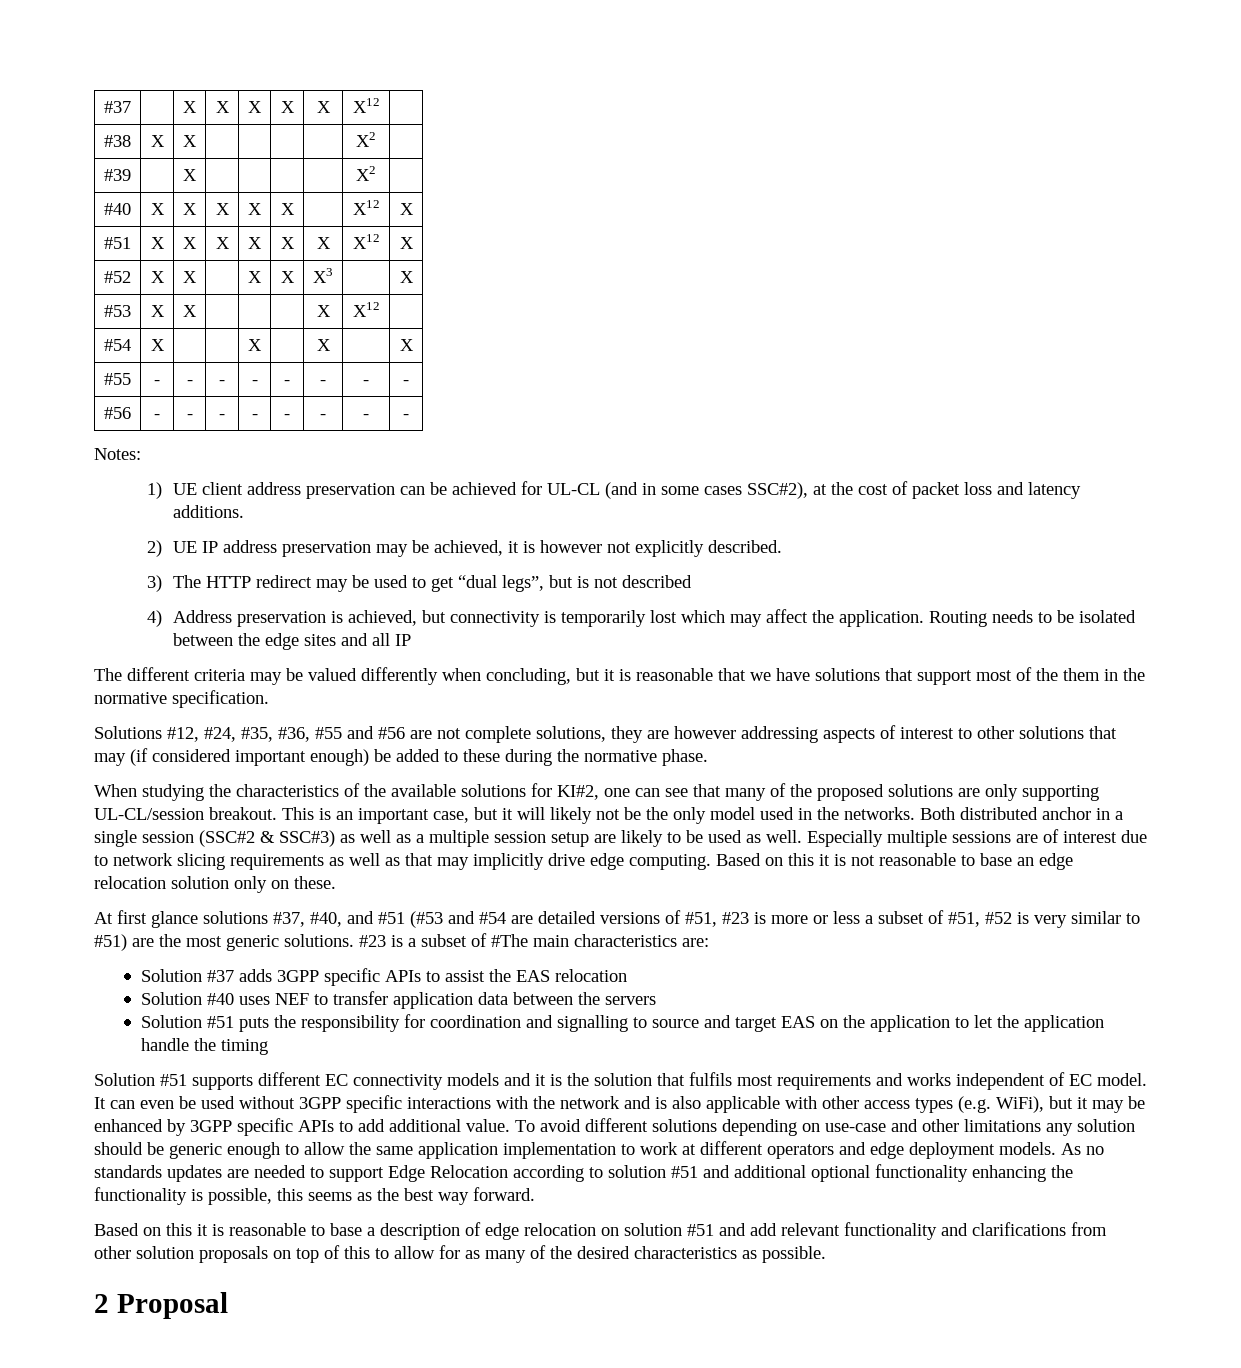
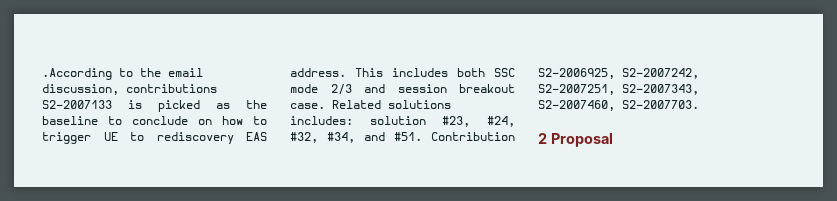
- #37 | | X | X | X | X | X | X12 |
- #38 | X | X | | | | | X2 |
- #39 | | X | | | | | X2 |
- #40 | X | X | X | X | X | | X12 | X
- #51 | X | X | X | X | X | X | X12 | X
- #52 | X | X | | X | X | X3 | | X
- #53 | X | X | | | | X | X12 |
- #54 | X | | | X | | X | | X
- #55 | - | - | - | - | - | - | - | -
- #56 | - | - | - | - | - | - | - | -
- Notes:
- 1) UE client address preservation can be achieved for UL-CL (and in some cases SSC#2), at the cost of packet loss and latency additions.
- 2) UE IP address preservation may be achieved, it is however not explicitly described.
- 3) The HTTP redirect may be used to get “dual legs”, but is not described
- 4) Address preservation is achieved, but connectivity is temporarily lost which may affect the application. Routing needs to be isolated between the edge sites and all IP
- The different criteria may be valued differently when concluding, but it is reasonable that we have solutions that support most of the them in the normative specification.
- Solutions #12, #24, #35, #36, #55 and #56 are not complete solutions, they are however addressing aspects of interest to other solutions that may (if considered important enough) be added to these during the normative phase.
- When studying the characteristics of the available solutions for KI#2, one can see that many of the proposed solutions are only supporting UL-CL/session breakout. This is an important case, but it will likely not be the only model used in the networks. Both distributed anchor in a single session (SSC#2 & SSC#3) as well as a multiple session setup are likely to be used as well. Especially multiple sessions are of interest due to network slicing requirements as well as that may implicitly drive edge computing. Based on this it is not reasonable to base an edge relocation solution only on these.
- At first glance solutions #37, #40, and #51 (#53 and #54 are detailed versions of #51, #23 is more or less a subset of #51, #52 is very similar to #51) are the most generic solutions. #23 is a subset of #The main characteristics are:
- Solution #37 adds 3GPP specific APIs to assist the EAS relocation
- Solution #40 uses NEF to transfer application data between the servers
- Solution #51 puts the responsibility for coordination and signalling to source and target EAS on the application to let the application handle the timing
- Solution #51 supports different EC connectivity models and it is the solution that fulfils most requirements and works independent of EC model. It can even be used without 3GPP specific interactions with the network and is also applicable with other access types (e.g. WiFi), but it may be enhanced by 3GPP specific APIs to add additional value. To avoid different solutions depending on use-case and other limitations any solution should be generic enough to allow the same application implementation to work at different operators and edge deployment models. As no standards updates are needed to support Edge Relocation according to solution #51 and additional optional functionality enhancing the functionality is possible, this seems as the best way forward.
- Based on this it is reasonable to base a description of edge relocation on solution #51 and add relevant functionality and clarifications from other solution proposals on top of this to allow for as many of the desired characteristics as possible.
+ .According to the email discussion, contributions S2-2007133 is picked as the baseline to conclude on how to trigger UE to rediscovery EAS address. This includes both SSC mode 2/3 and session breakout case. Related solutions includes: solution #23, #24, #32, #34, and #51. Contribution S2-2006925, S2-2007242, S2-2007251, S2-2007343, S2-2007460, S2-2007703.

